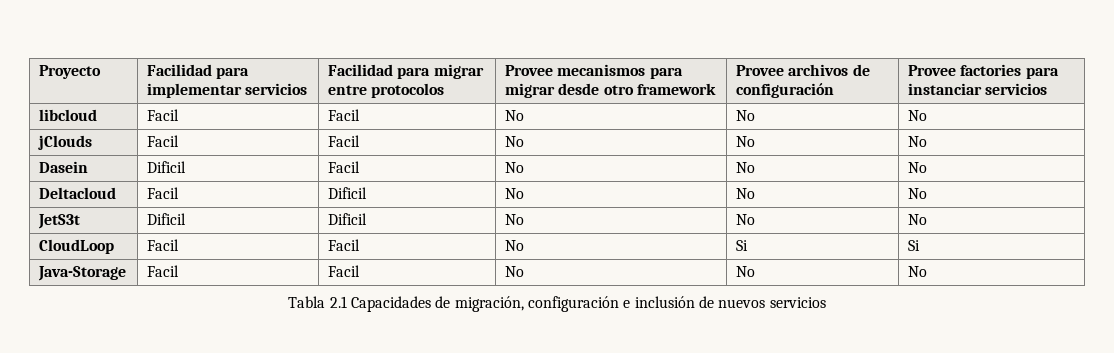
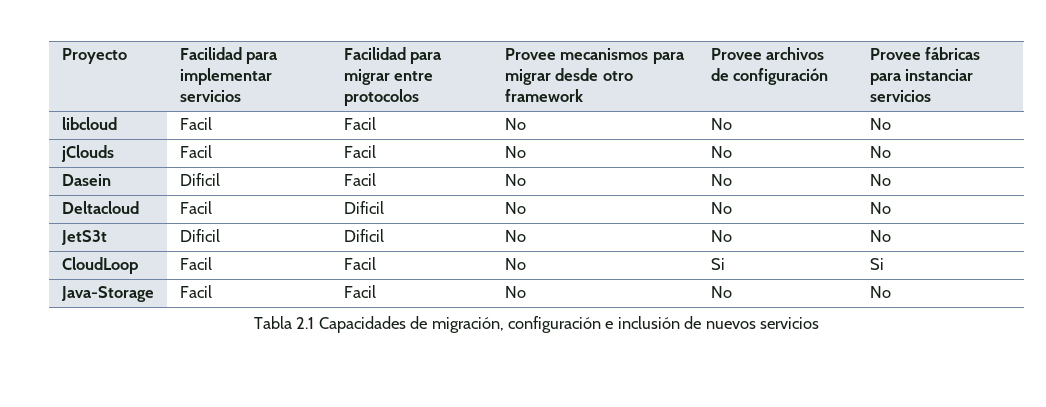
- Proyecto | Facilidad para implementar servicios | Facilidad para migrar entre protocolos | Provee mecanismos para migrar desde otro framework | Provee archivos de configuración | Provee factories para instanciar servicios
+ Proyecto | Facilidad para implementar servicios | Facilidad para migrar entre protocolos | Provee mecanismos para migrar desde otro framework | Provee archivos de configuración | Provee fábricas para instanciar servicios

